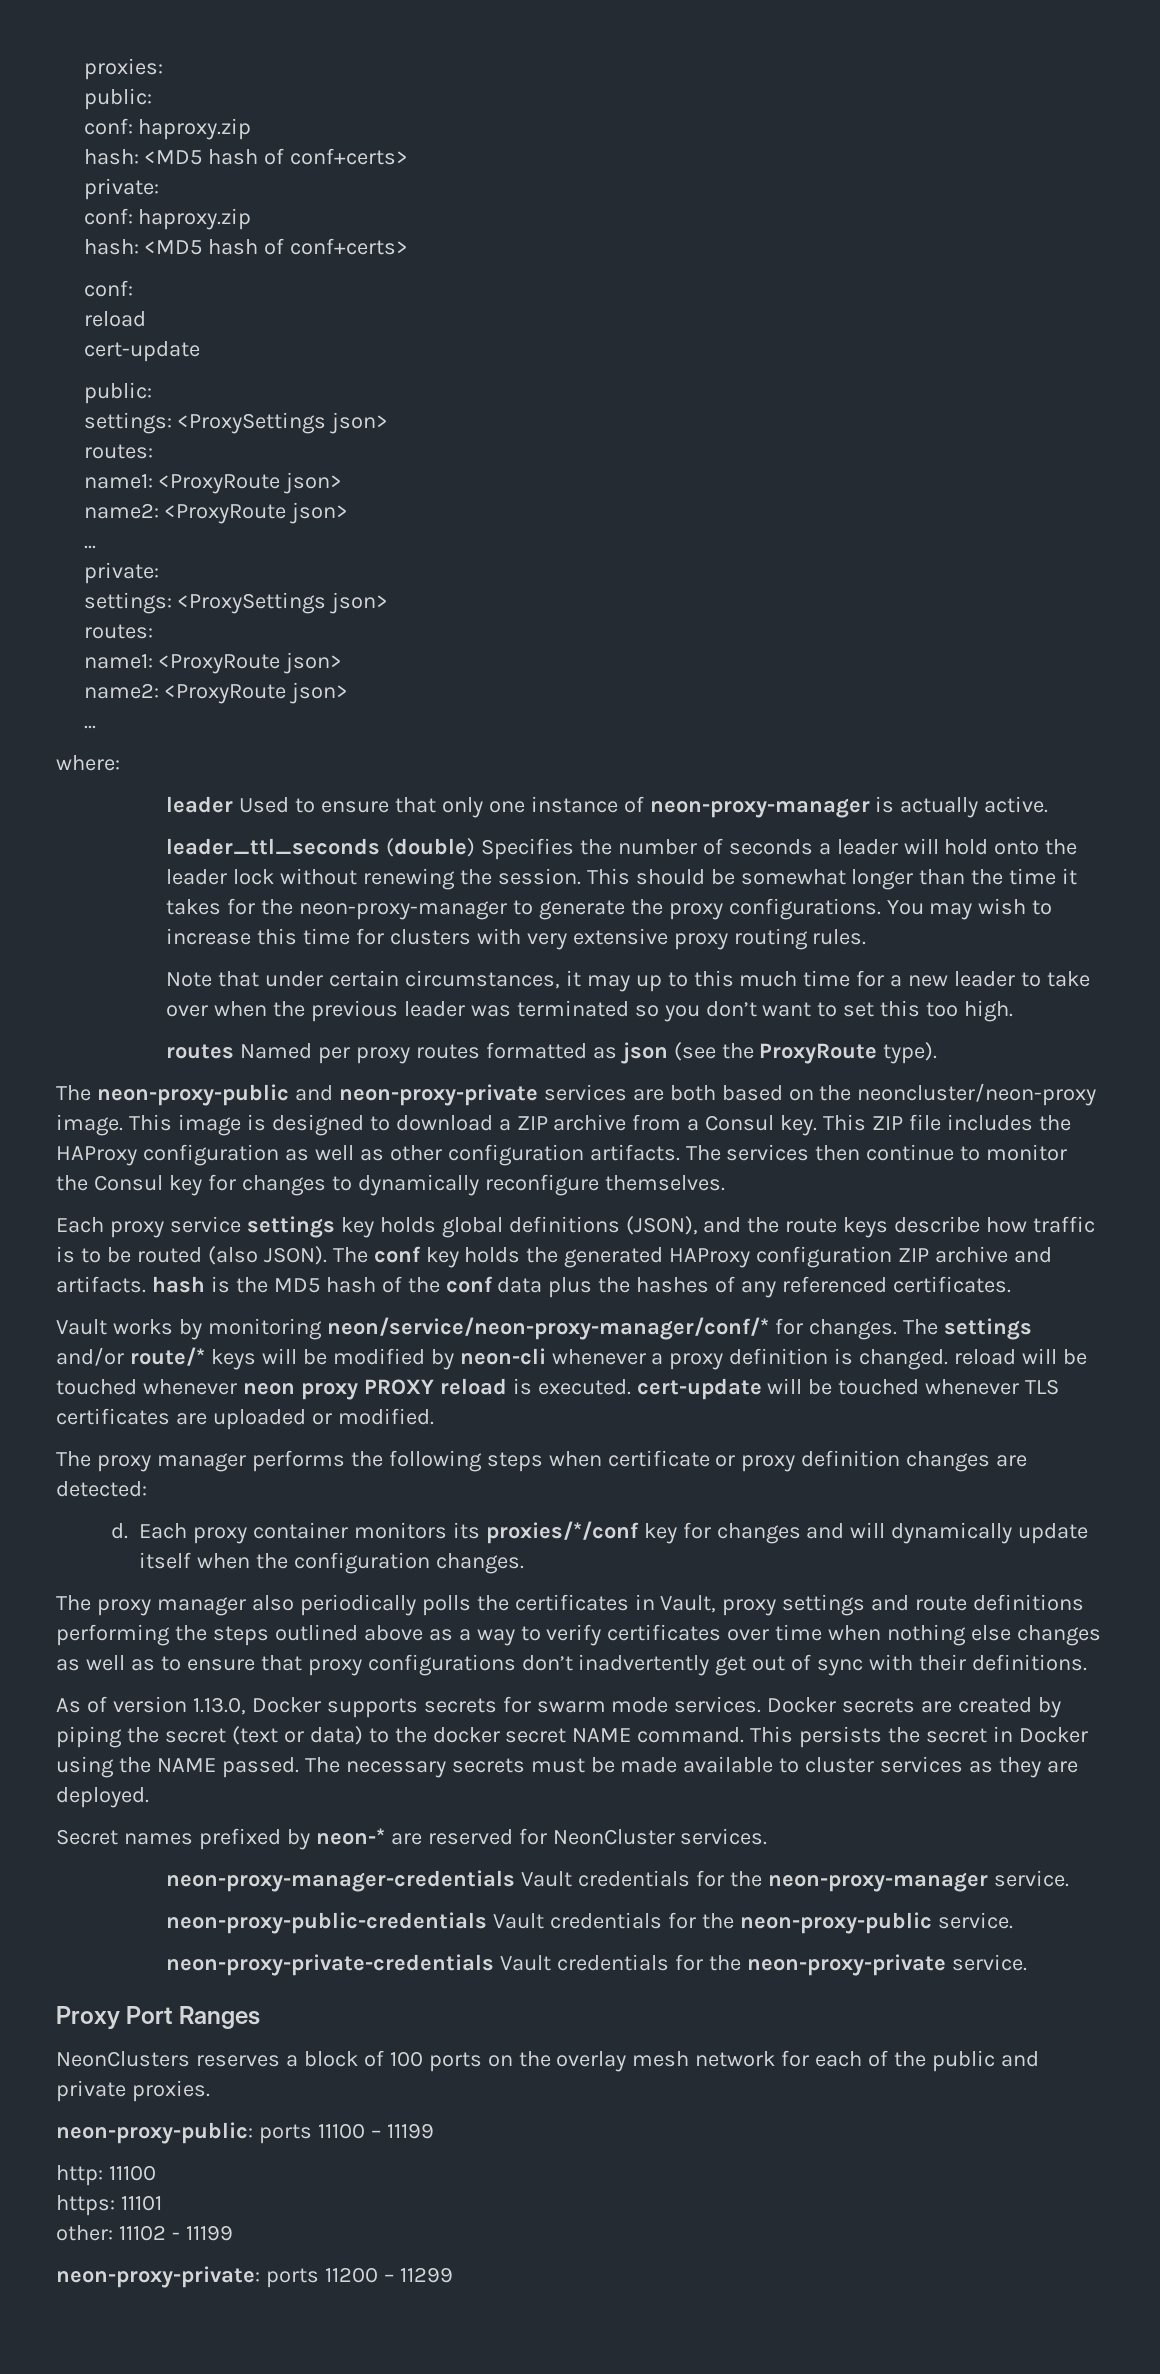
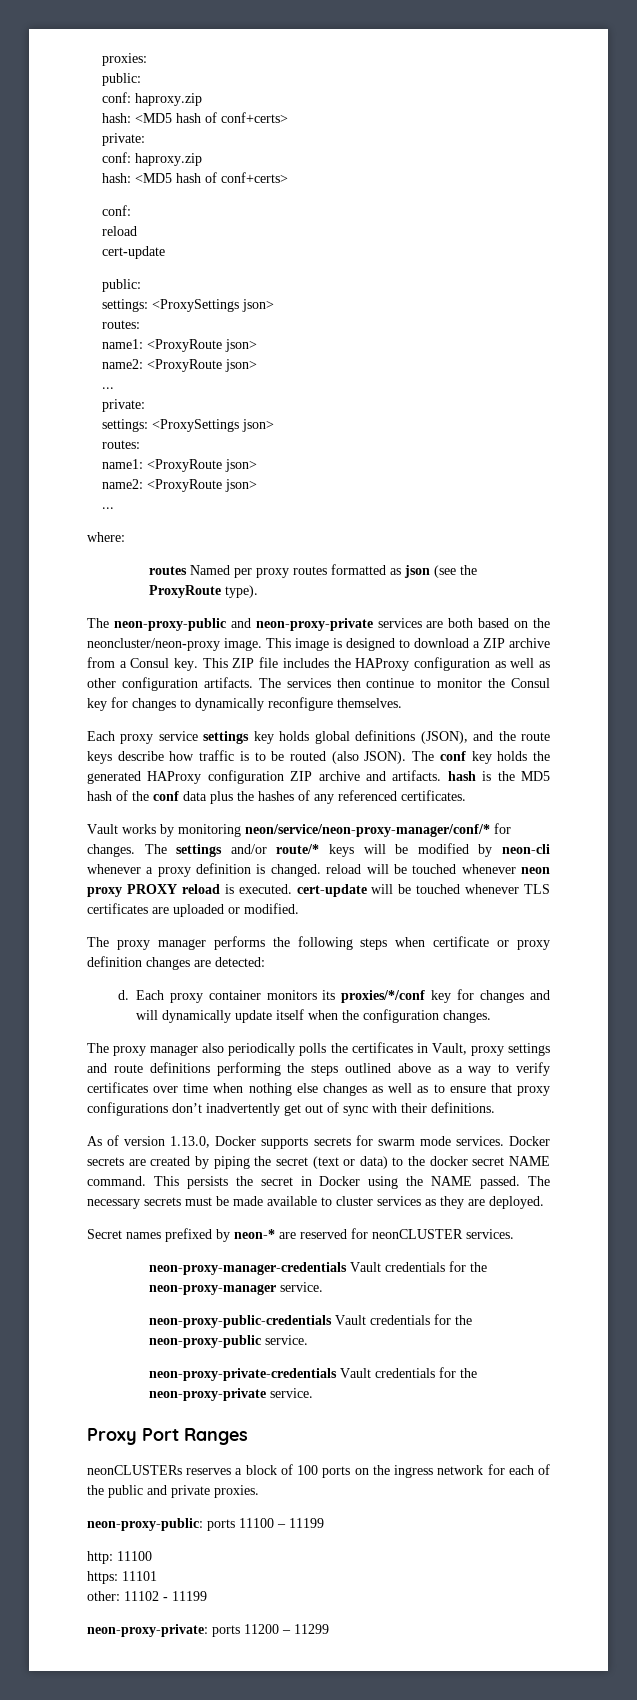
- leader Used to ensure that only one instance of neon-proxy-manager is actually active.
- leader_ttl_seconds (double) Specifies the number of seconds a leader will hold onto the leader lock without renewing the session. This should be somewhat longer than the time it takes for the neon-proxy-manager to generate the proxy configurations. You may wish to increase this time for clusters with very extensive proxy routing rules.
- Note that under certain circumstances, it may up to this much time for a new leader to take over when the previous leader was terminated so you don’t want to set this too high.
- Secret names prefixed by neon-* are reserved for NeonCluster services.
+ Secret names prefixed by neon-* are reserved for neonCLUSTER services.
- NeonClusters reserves a block of 100 ports on the overlay mesh network for each of the public and private proxies.
+ neonCLUSTERs reserves a block of 100 ports on the ingress network for each of the public and private proxies.

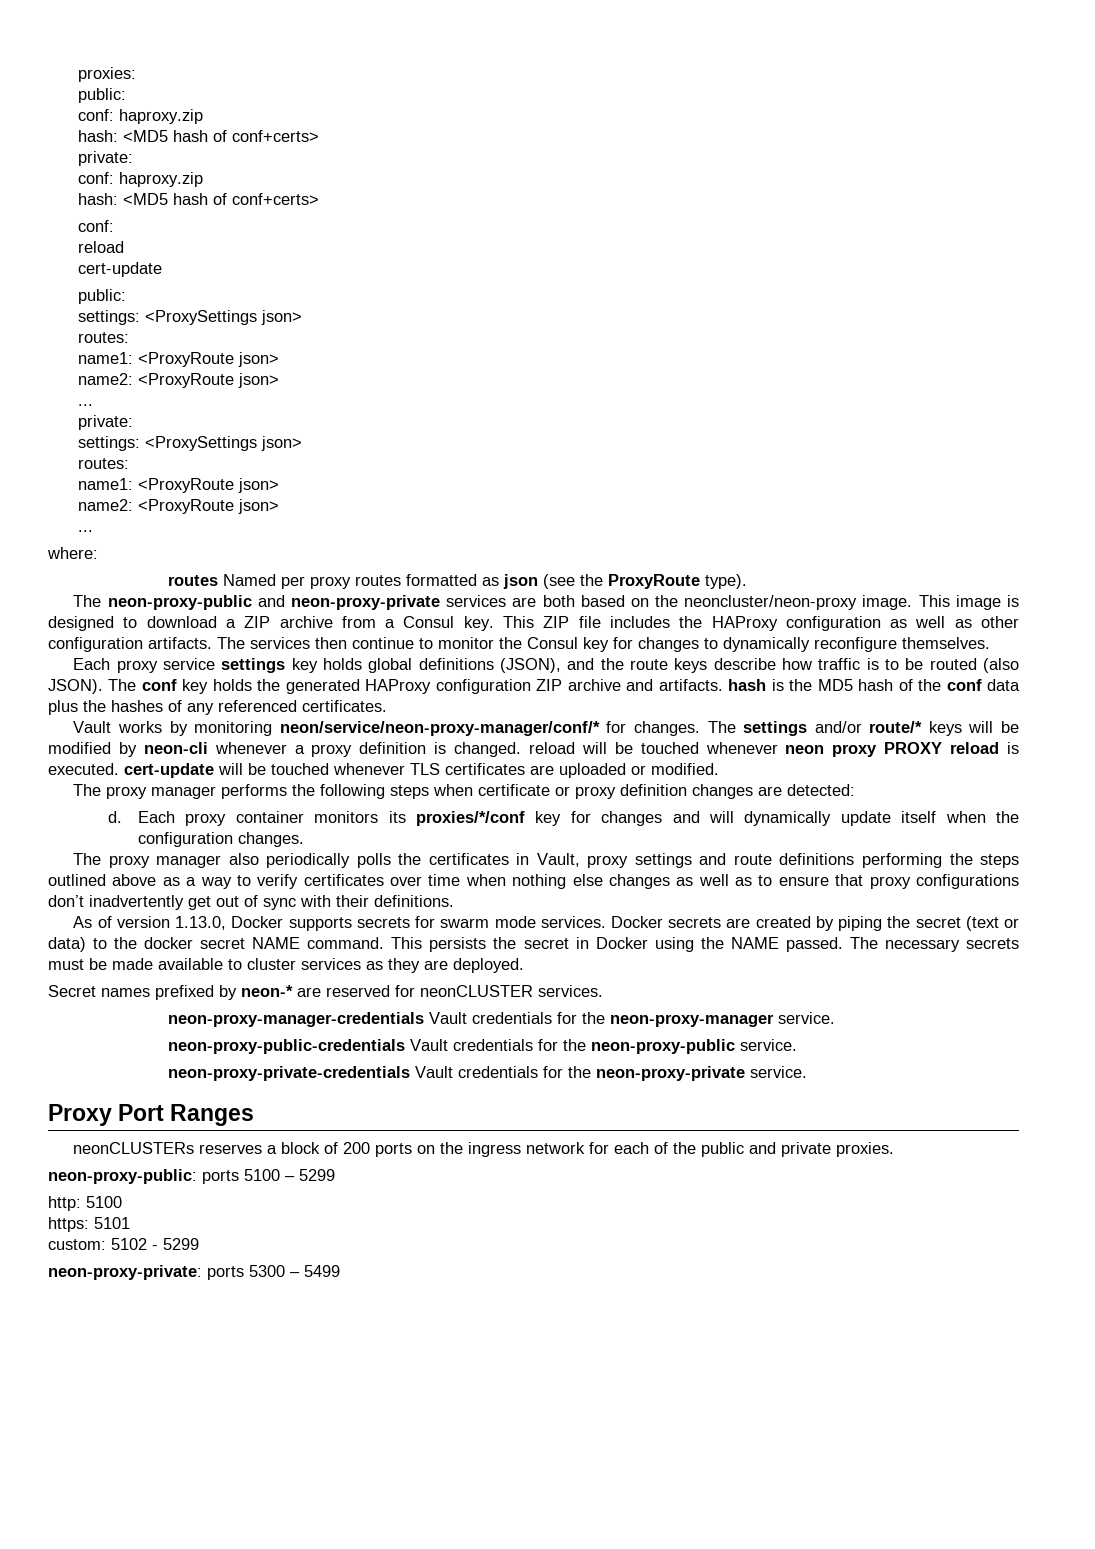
- neonCLUSTERs reserves a block of 100 ports on the ingress network for each of the public and private proxies.
+ neonCLUSTERs reserves a block of 200 ports on the ingress network for each of the public and private proxies.
- neon-proxy-public: ports 11100 – 11199
+ neon-proxy-public: ports 5100 – 5299
- http: 11100
+ http: 5100
- https: 11101
- other: 11102 - 11199
+ https: 5101
+ custom: 5102 - 5299
- neon-proxy-private: ports 11200 – 11299
+ neon-proxy-private: ports 5300 – 5499

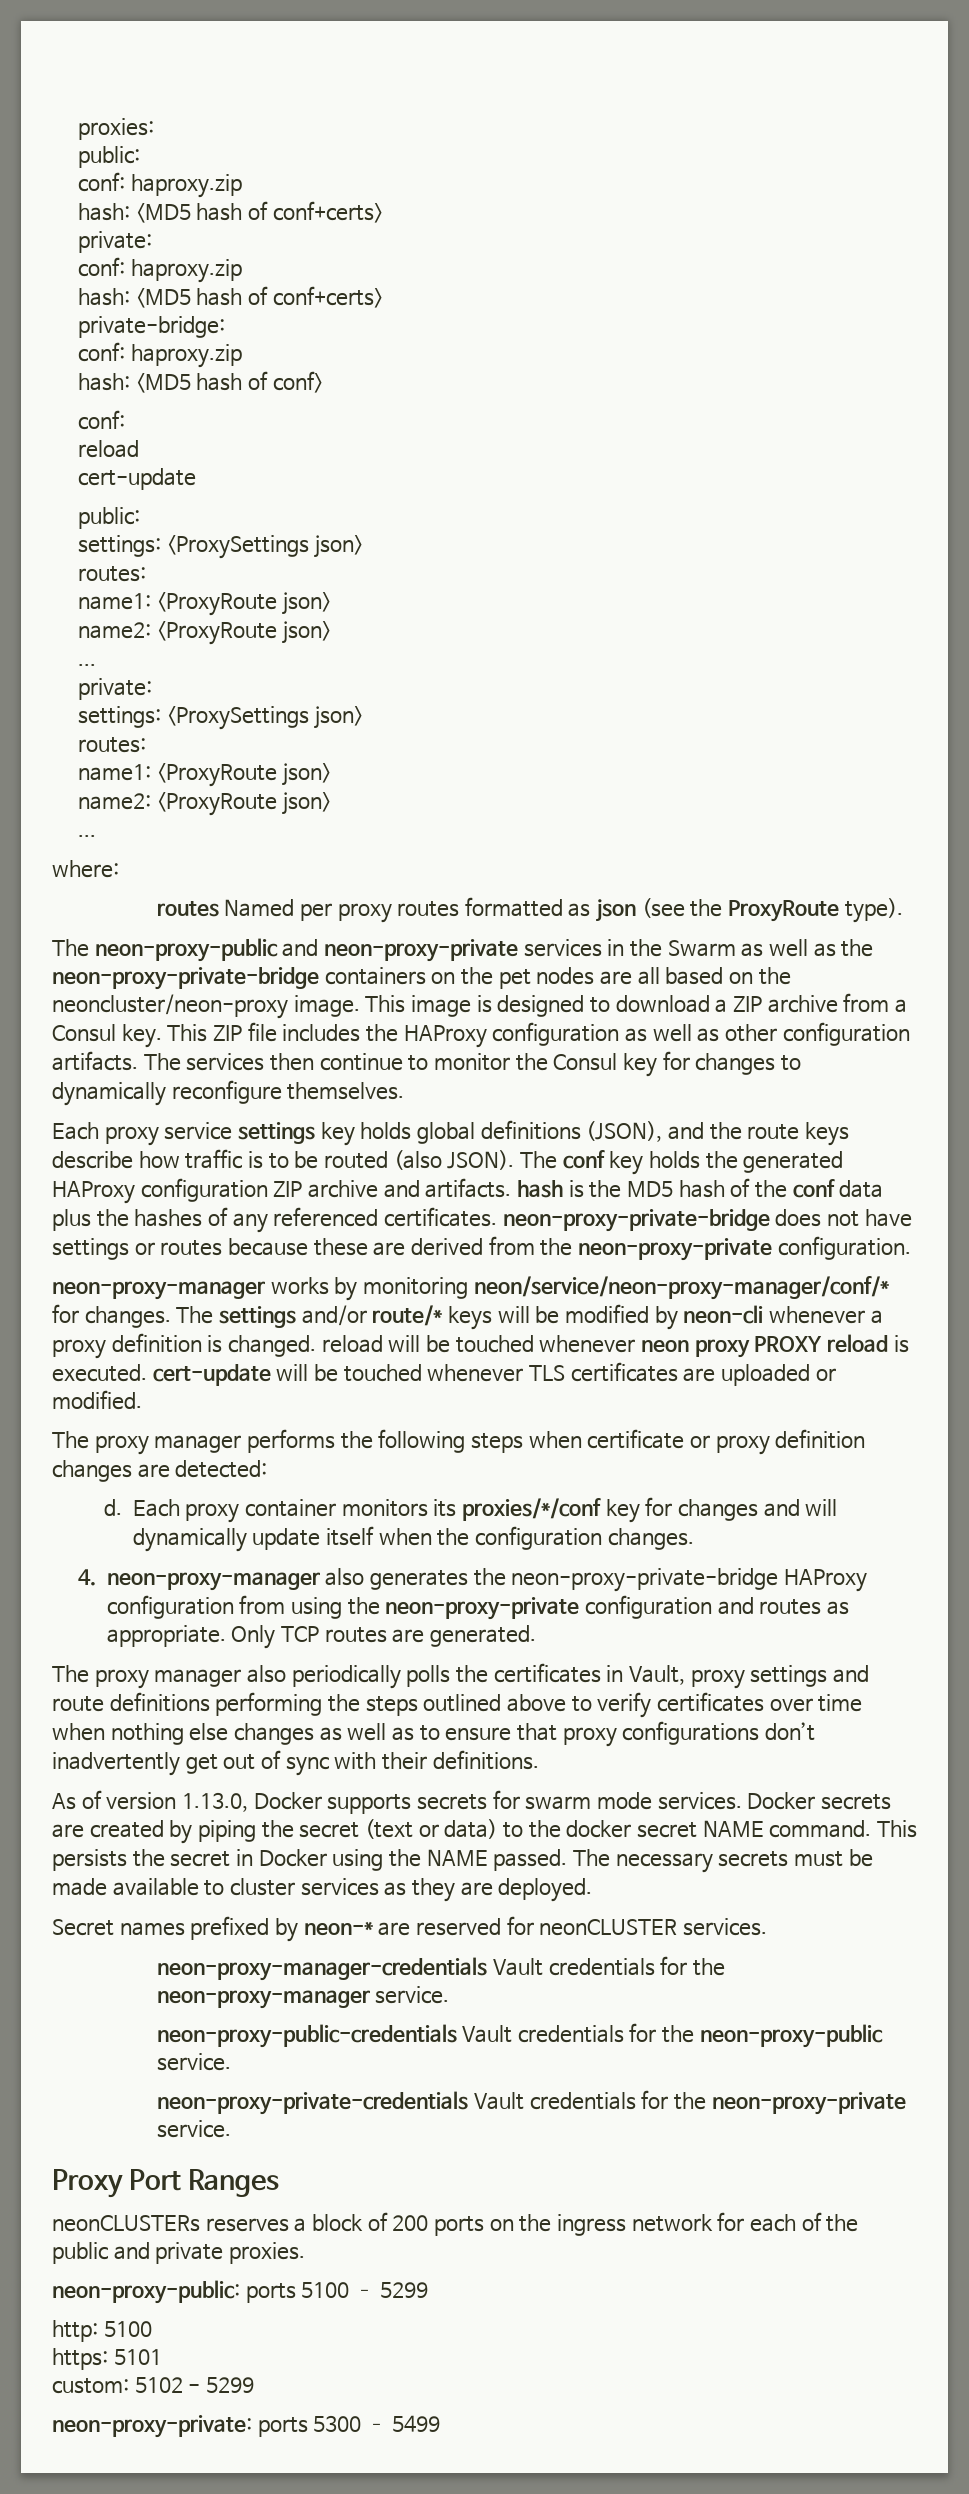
+ private-bridge:
+ conf: haproxy.zip
+ hash: <MD5 hash of conf>
- The neon-proxy-public and neon-proxy-private services are both based on the neoncluster/neon-proxy image.
+ The neon-proxy-public and neon-proxy-private services in the Swarm as well as the neon-proxy-private-bridge containers on the pet nodes are all based on the neoncluster/neon-proxy image.
- The conf key holds the generated HAProxy configuration ZIP archive and artifacts. hash is the MD5 hash of the conf data plus the hashes of any referenced certificates.
- Vault works by monitoring neon/service/neon-proxy-manager/conf/* for changes.
+ The conf key holds the generated HAProxy configuration ZIP archive and artifacts. hash is the MD5 hash of the conf data plus the hashes of any referenced certificates. neon-proxy-private-bridge does not have settings or routes because these are derived from the neon-proxy-private configuration.
+ neon-proxy-manager works by monitoring neon/service/neon-proxy-manager/conf/* for changes.
+ 4. neon-proxy-manager also generates the neon-proxy-private-bridge HAProxy configuration from using the neon-proxy-private configuration and routes as appropriate. Only TCP routes are generated.
- The proxy manager also periodically polls the certificates in Vault, proxy settings and route definitions performing the steps outlined above as a way to verify certificates over time when nothing else changes as well as to ensure that proxy configurations don’t inadvertently get out of sync with their definitions.
+ The proxy manager also periodically polls the certificates in Vault, proxy settings and route definitions performing the steps outlined above to verify certificates over time when nothing else changes as well as to ensure that proxy configurations don’t inadvertently get out of sync with their definitions.

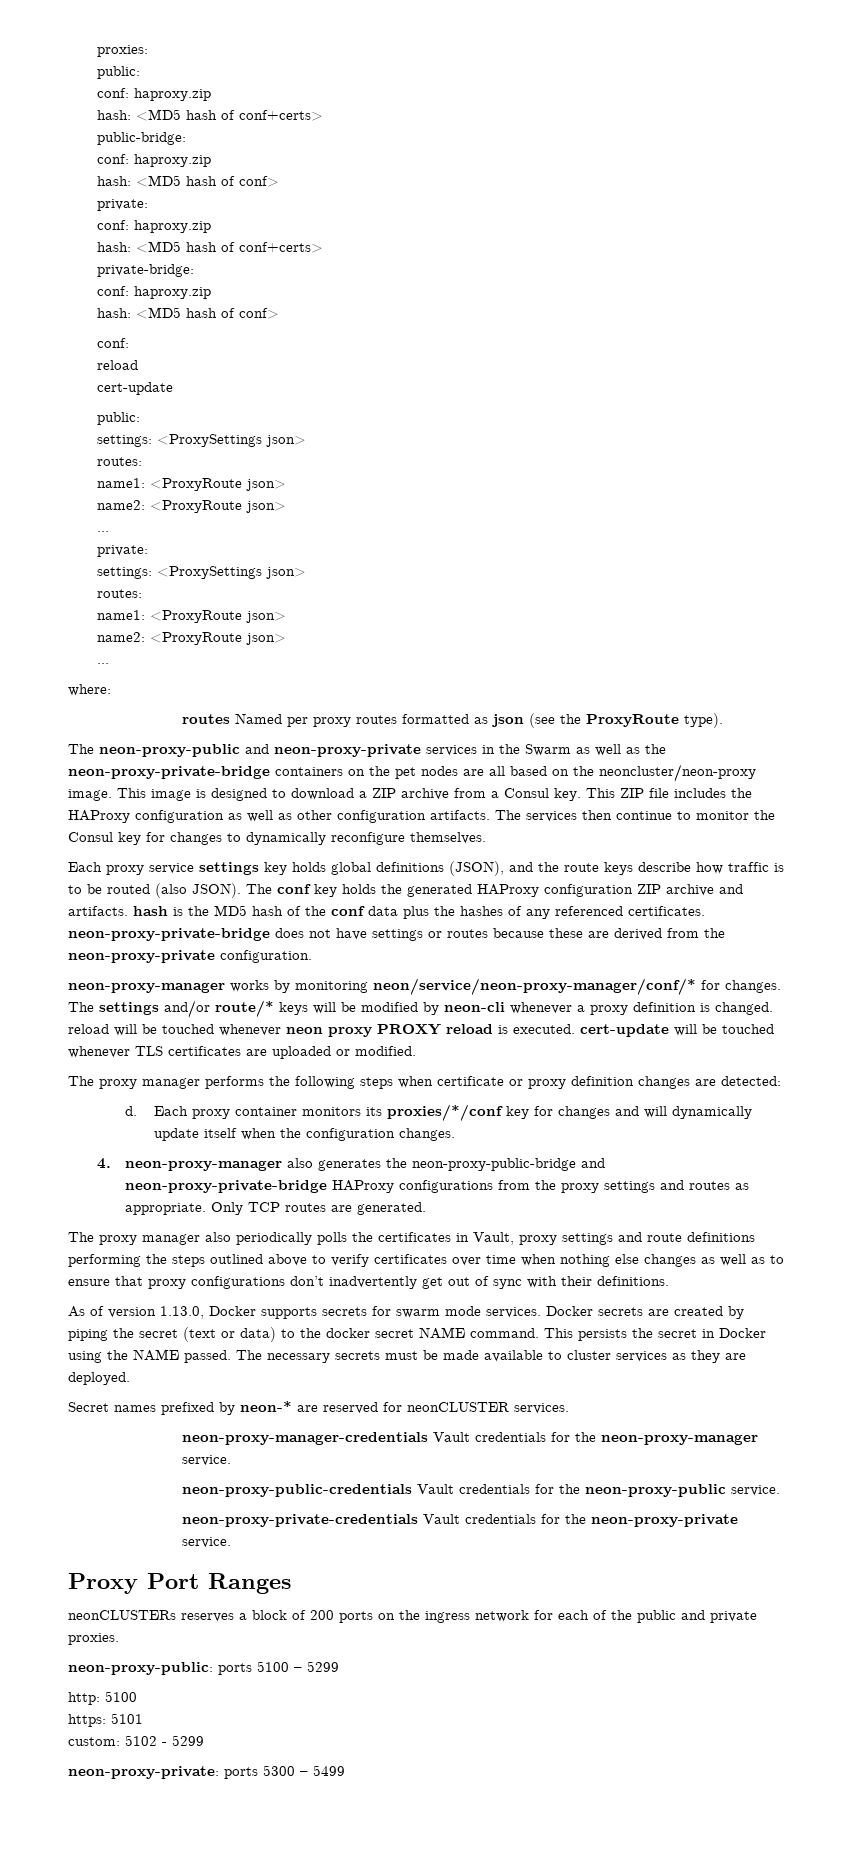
+ public-bridge:
+ conf: haproxy.zip
+ hash: <MD5 hash of conf>
- 4. neon-proxy-manager also generates the neon-proxy-private-bridge HAProxy configuration from using the neon-proxy-private configuration and routes as appropriate.
+ 4. neon-proxy-manager also generates the neon-proxy-public-bridge and neon-proxy-private-bridge HAProxy configurations from the proxy settings and routes as appropriate.

